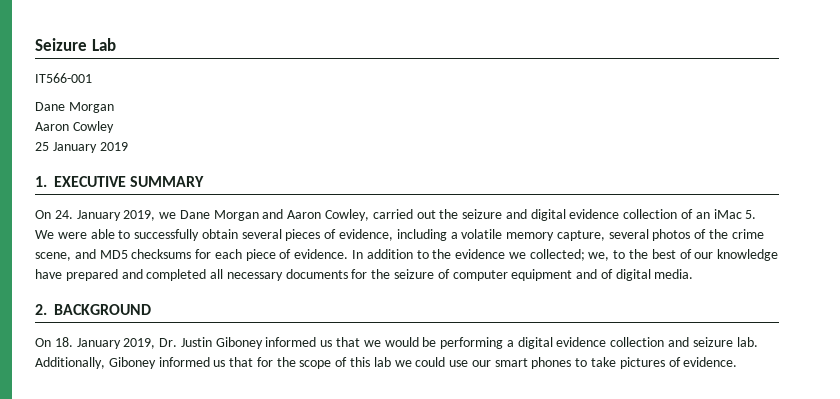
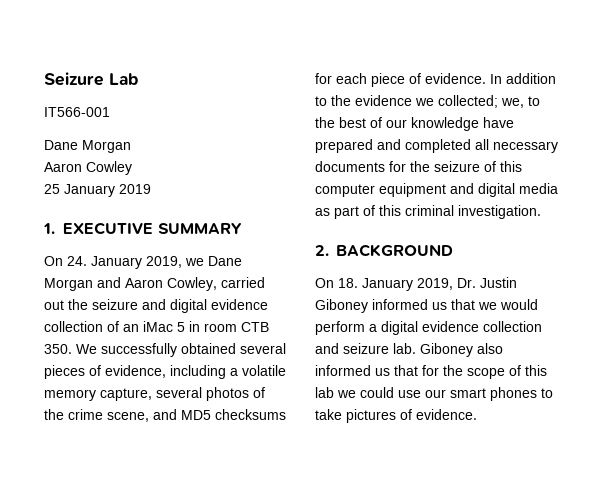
- On 24. January 2019, we Dane Morgan and Aaron Cowley, carried out the seizure and digital evidence collection of an iMac 5. We were able to successfully obtain several pieces of evidence, including a volatile memory capture, several photos of the crime scene, and MD5 checksums for each piece of evidence.
+ On 24. January 2019, we Dane Morgan and Aaron Cowley, carried out the seizure and digital evidence collection of an iMac 5 in room CTB 350. We successfully obtained several pieces of evidence, including a volatile memory capture, several photos of the crime scene, and MD5 checksums for each piece of evidence.
- In addition to the evidence we collected; we, to the best of our knowledge have prepared and completed all necessary documents for the seizure of computer equipment and of digital media.
+ In addition to the evidence we collected; we, to the best of our knowledge have prepared and completed all necessary documents for the seizure of this computer equipment and digital media as part of this criminal investigation.
- On 18. January 2019, Dr. Justin Giboney informed us that we would be performing a digital evidence collection and seizure lab.
+ On 18. January 2019, Dr. Justin Giboney informed us that we would perform a digital evidence collection and seizure lab.
- Additionally, Giboney informed us that for the scope of this lab we could use our smart phones to take pictures of evidence.
+ Giboney also informed us that for the scope of this lab we could use our smart phones to take pictures of evidence.

